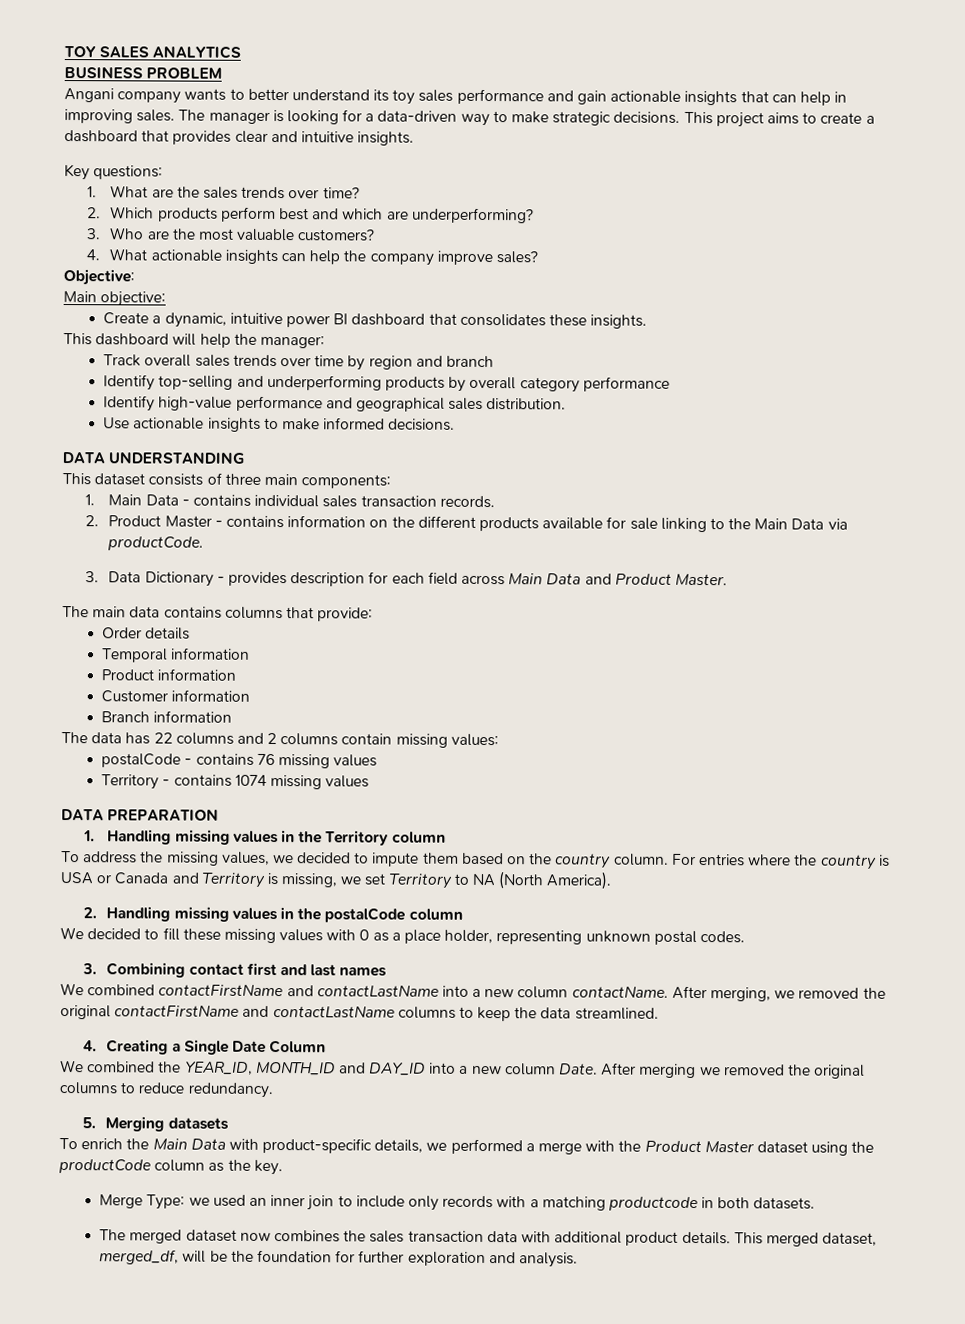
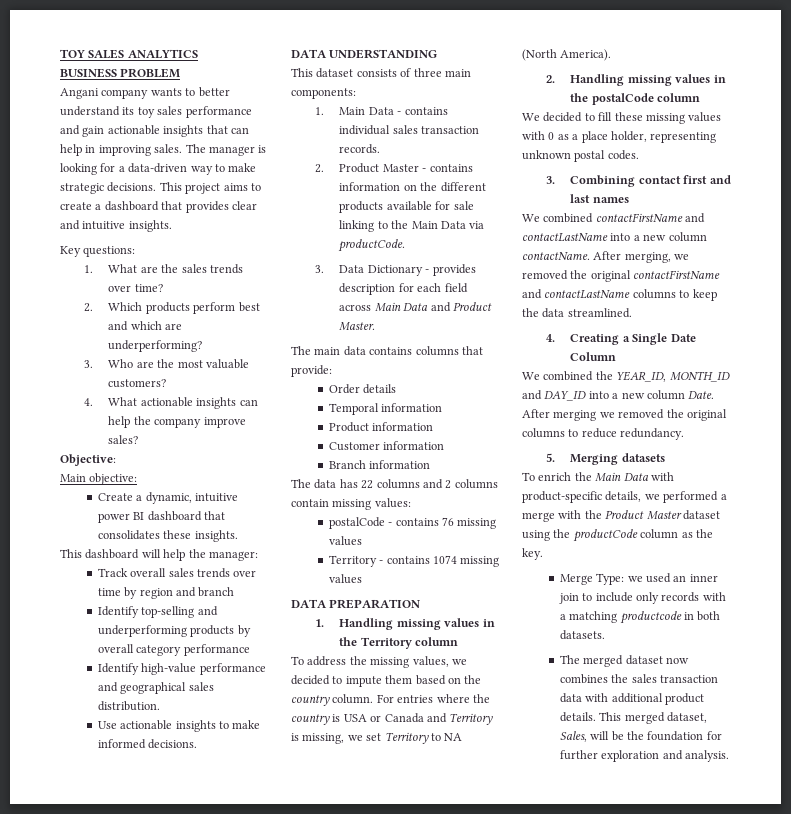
- This merged dataset, merged_df, will be the foundation for further exploration and analysis.
+ This merged dataset, Sales, will be the foundation for further exploration and analysis.

